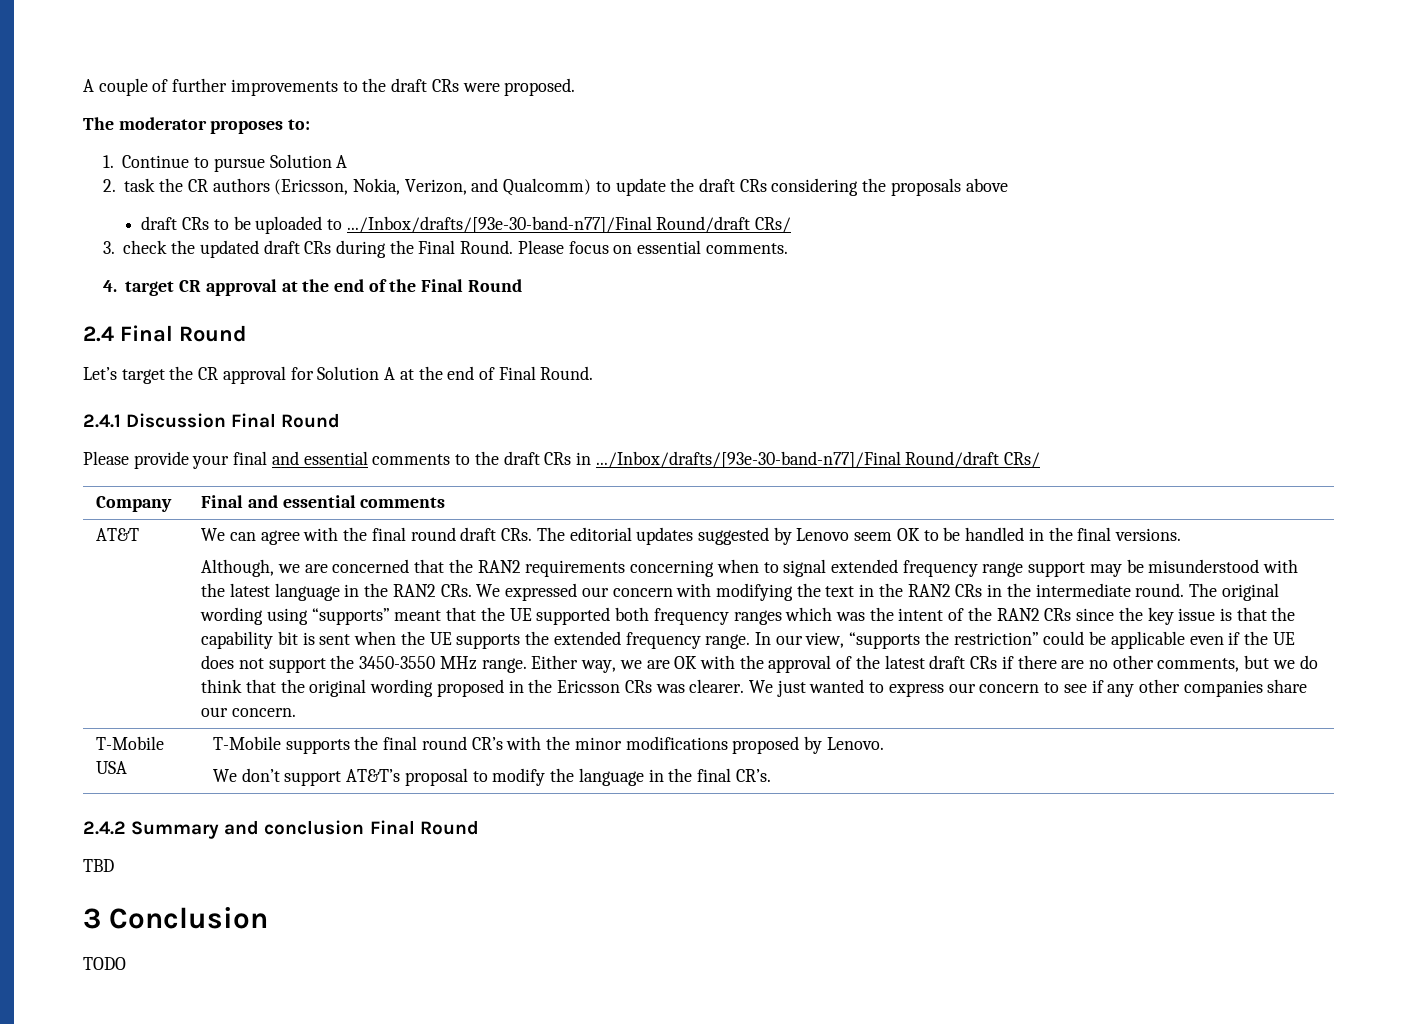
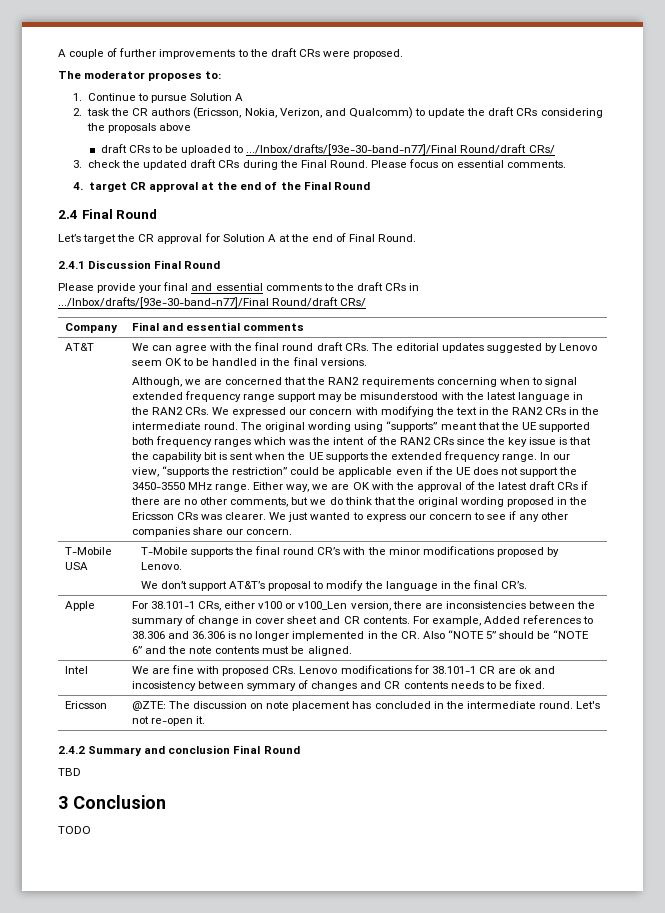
+ Apple | For 38.101-1 CRs, either v100 or v100_Len version, there are inconsistencies between the summary of change in cover sheet and CR contents. For example, Added references to 38.306 and 36.306 is no longer implemented in the CR. Also “NOTE 5” should be “NOTE 6” and the note contents must be aligned.
+ Intel | We are fine with proposed CRs. Lenovo modifications for 38.101-1 CR are ok and incosistency between symmary of changes and CR contents needs to be fixed.
+ Ericsson | @ZTE: The discussion on note placement has concluded in the intermediate round. Let's not re-open it.

